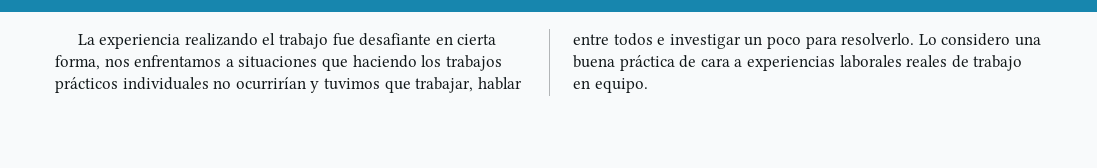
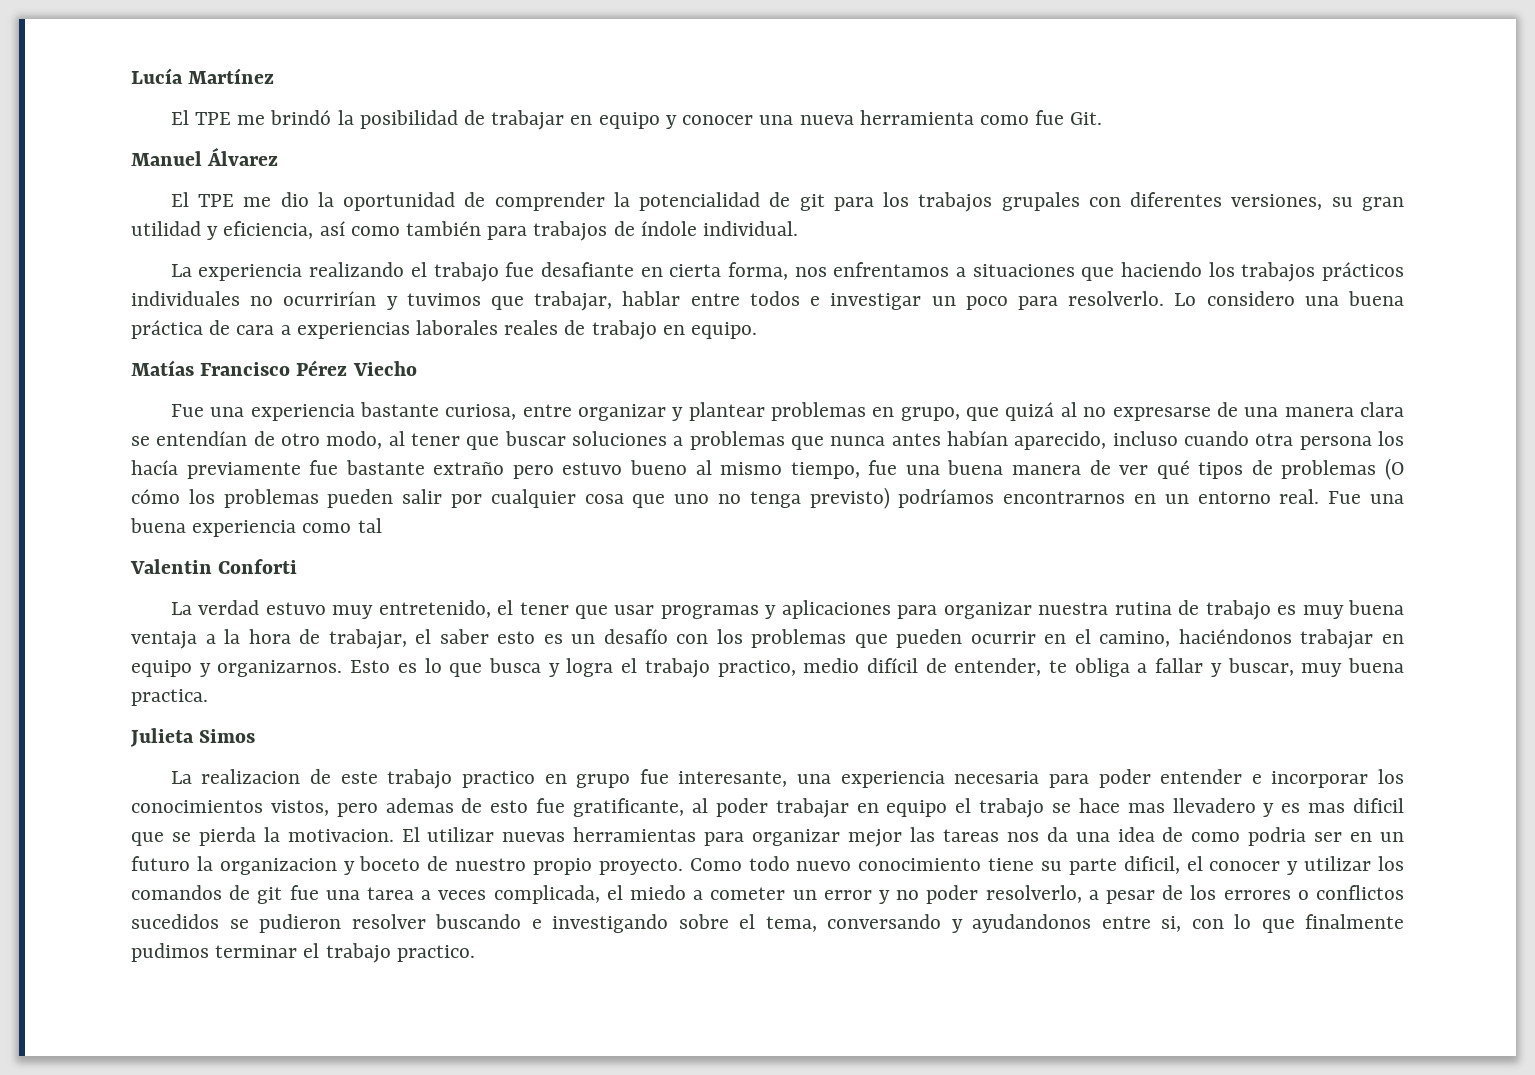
+ Lucía Martínez
+ El TPE me brindó la posibilidad de trabajar en equipo y conocer una nueva herramienta como fue Git.
+ Manuel Álvarez
+ El TPE me dio la oportunidad de comprender la potencialidad de git para los trabajos grupales con diferentes versiones, su gran utilidad y eficiencia, así como también para trabajos de índole individual.
+ Matías Francisco Pérez Viecho
+ Fue una experiencia bastante curiosa, entre organizar y plantear problemas en grupo, que quizá al no expresarse de una manera clara se entendían de otro modo, al tener que buscar soluciones a problemas que nunca antes habían aparecido, incluso cuando otra persona los hacía previamente fue bastante extraño pero estuvo bueno al mismo tiempo, fue una buena manera de ver qué tipos de problemas (O cómo los problemas pueden salir por cualquier cosa que uno no tenga previsto) podríamos encontrarnos en un entorno real. Fue una buena experiencia como tal
+ Valentin Conforti
+ La verdad estuvo muy entretenido, el tener que usar programas y aplicaciones para organizar nuestra rutina de trabajo es muy buena ventaja a la hora de trabajar, el saber esto es un desafío con los problemas que pueden ocurrir en el camino, haciéndonos trabajar en equipo y organizarnos. Esto es lo que busca y logra el trabajo practico, medio difícil de entender, te obliga a fallar y buscar, muy buena practica.
+ Julieta Simos
+ La realizacion de este trabajo practico en grupo fue interesante, una experiencia necesaria para poder entender e incorporar los conocimientos vistos, pero ademas de esto fue gratificante, al poder trabajar en equipo el trabajo se hace mas llevadero y es mas dificil que se pierda la motivacion. El utilizar nuevas herramientas para organizar mejor las tareas nos da una idea de como podria ser en un futuro la organizacion y boceto de nuestro propio proyecto. Como todo nuevo conocimiento tiene su parte dificil, el conocer y utilizar los comandos de git fue una tarea a veces complicada, el miedo a cometer un error y no poder resolverlo, a pesar de los errores o conflictos sucedidos se pudieron resolver buscando e investigando sobre el tema, conversando y ayudandonos entre si, con lo que finalmente pudimos terminar el trabajo practico.

